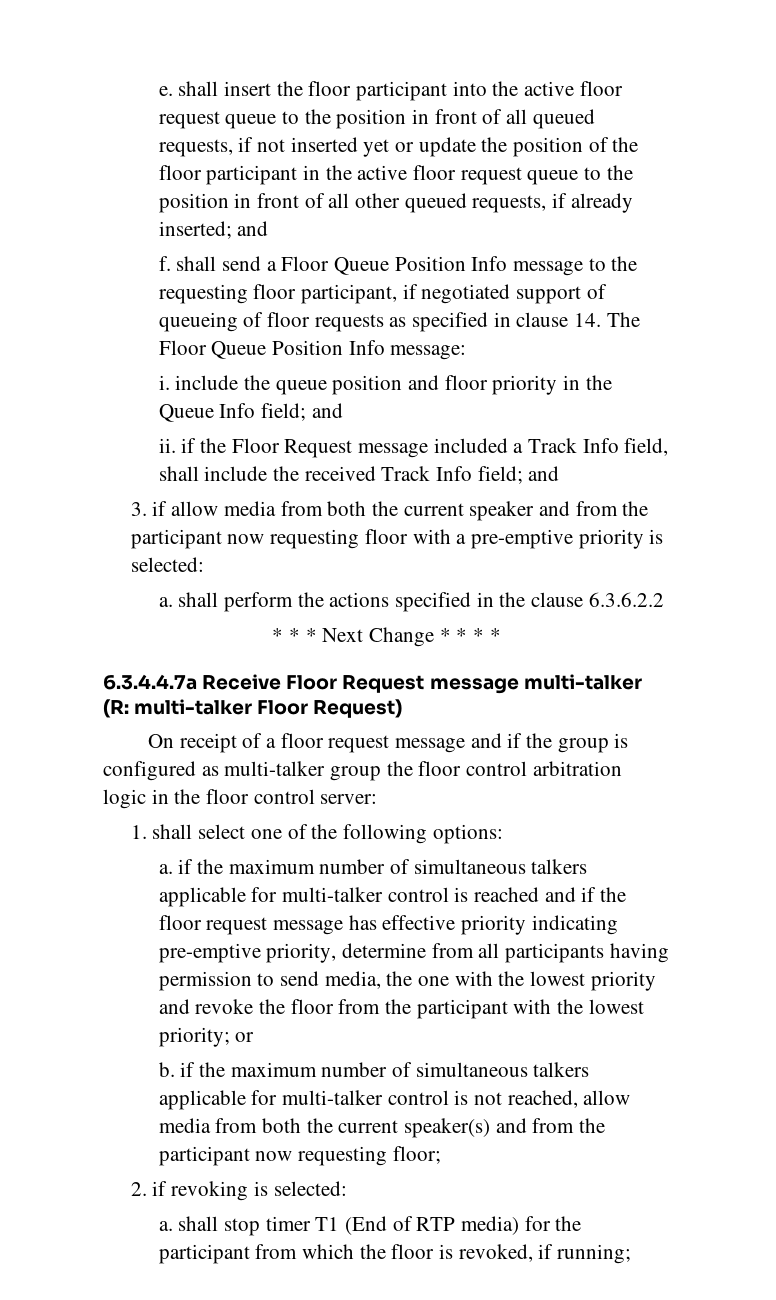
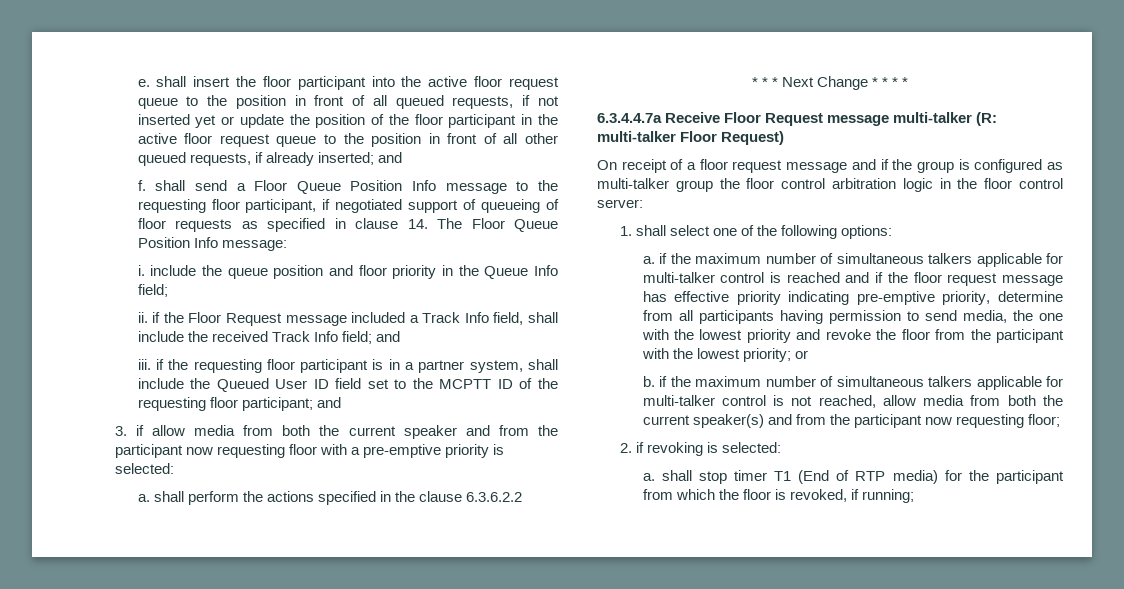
- i. include the queue position and floor priority in the Queue Info field; and
+ i. include the queue position and floor priority in the Queue Info field;
+ iii. if the requesting floor participant is in a partner system, shall include the Queued User ID field set to the MCPTT ID of the requesting floor participant; and

